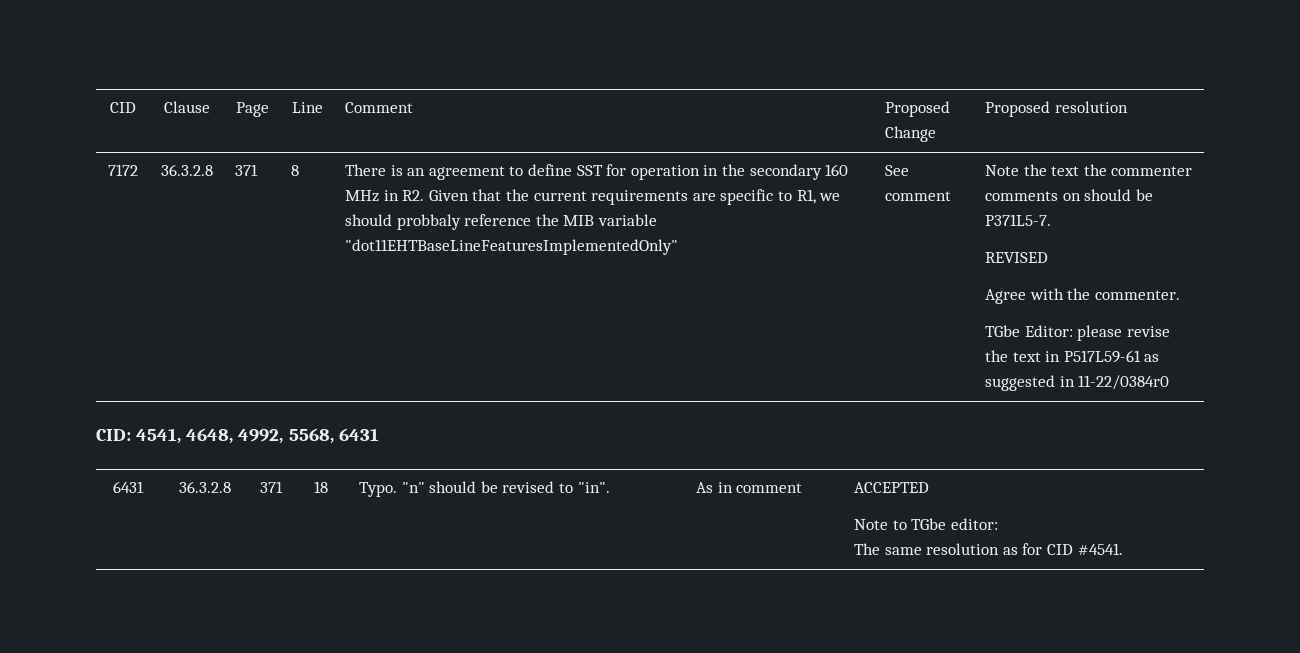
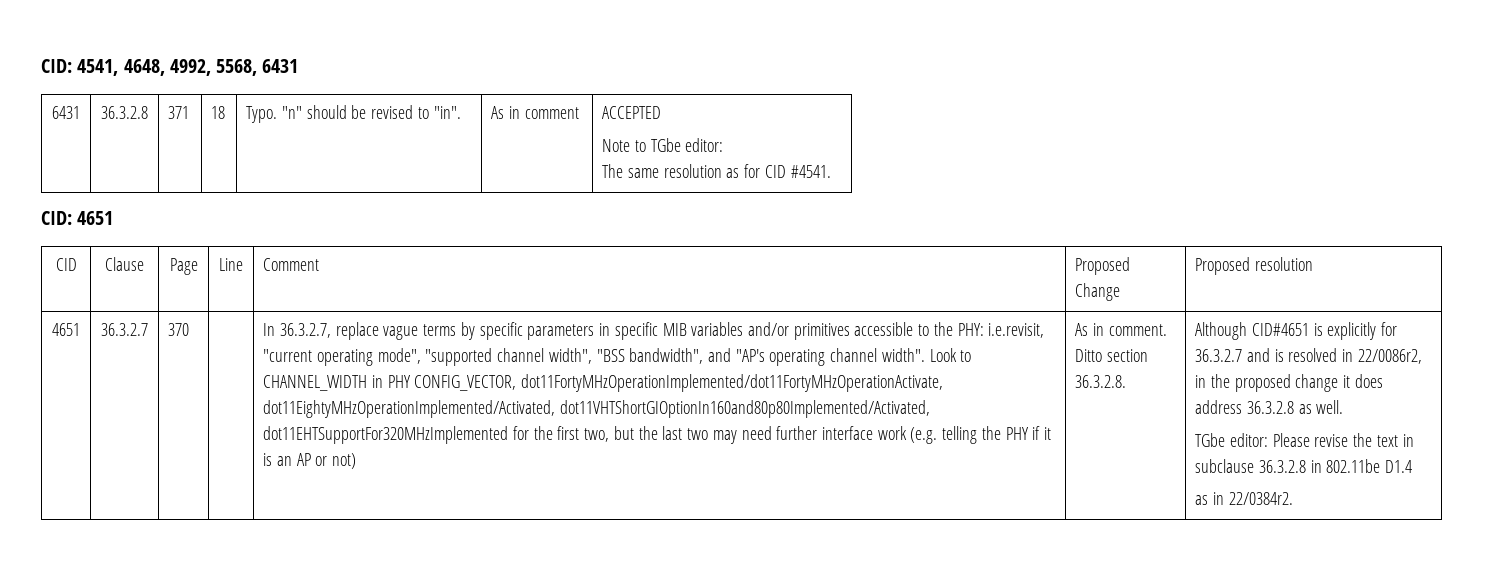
- CID | Clause | Page | Line | Comment | Proposed Change | Proposed resolution
- 7172 | 36.3.2.8 | 371 | 8 | There is an agreement to define SST for operation in the secondary 160 MHz in R2. Given that the current requirements are specific to R1, we should probbaly reference the MIB variable "dot11EHTBaseLineFeaturesImplementedOnly" | See comment | Note the text the commenter comments on should be P371L5-7.
- REVISED
- Agree with the commenter.
- TGbe Editor: please revise the text in P517L59-61 as suggested in 11-22/0384r0
+ CID: 4651
+ CID | Clause | Page | Line | Comment | Proposed Change | Proposed resolution
+ 4651 | 36.3.2.7 | 370 | | In 36.3.2.7, replace vague terms by specific parameters in specific MIB variables and/or primitives accessible to the PHY: i.e.revisit, "current operating mode", "supported channel width", "BSS bandwidth", and "AP's operating channel width". Look to CHANNEL_WIDTH in PHY CONFIG_VECTOR, dot11FortyMHzOperationImplemented/dot11FortyMHzOperationActivate, dot11EightyMHzOperationImplemented/Activated, dot11VHTShortGIOptionIn160and80p80Implemented/Activated, dot11EHTSupportFor320MHzImplemented for the first two, but the last two may need further interface work (e.g. telling the PHY if it is an AP or not) | As in comment. Ditto section 36.3.2.8. | Although CID#4651 is explicitly for 36.3.2.7 and is resolved in 22/0086r2, in the proposed change it does address 36.3.2.8 as well.
+ TGbe editor: Please revise the text in subclause 36.3.2.8 in 802.11be D1.4
+ as in 22/0384r2.

